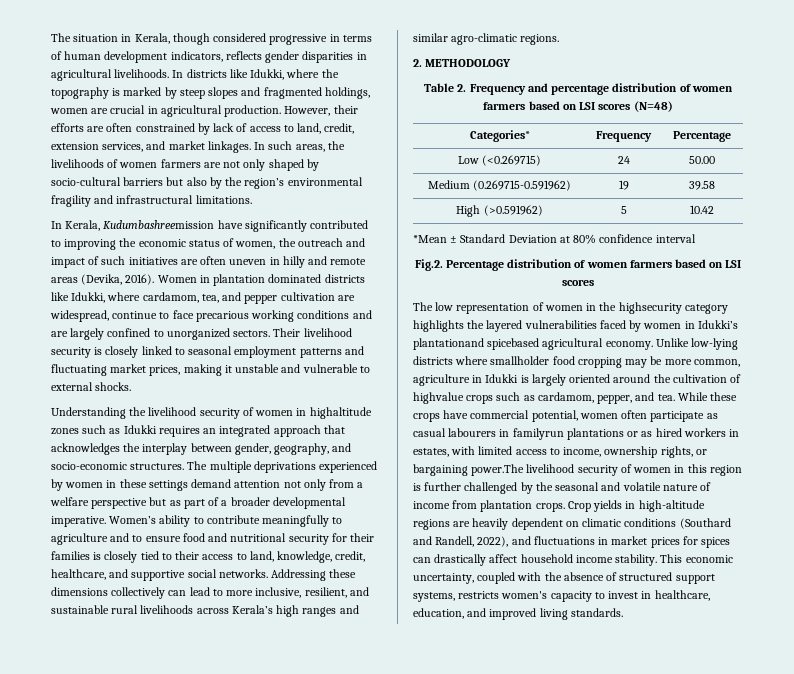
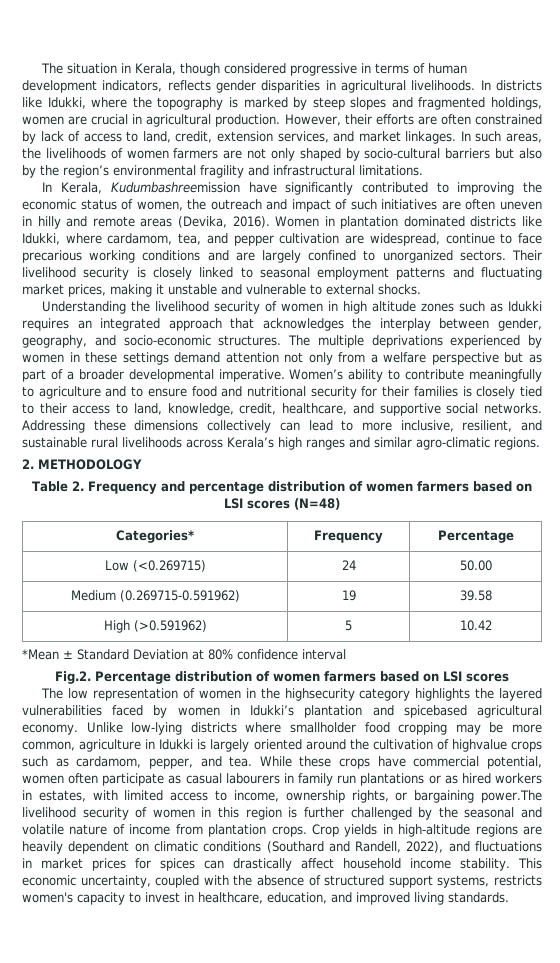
- Understanding the livelihood security of women in highaltitude zones such as Idukki requires an integrated approach that acknowledges the interplay between gender, geography, and socio-economic structures.
+ Understanding the livelihood security of women in high altitude zones such as Idukki requires an integrated approach that acknowledges the interplay between gender, geography, and socio-economic structures.
- The low representation of women in the highsecurity category highlights the layered vulnerabilities faced by women in Idukki’s plantationand spicebased agricultural economy.
+ The low representation of women in the highsecurity category highlights the layered vulnerabilities faced by women in Idukki’s plantation and spicebased agricultural economy.
- While these crops have commercial potential, women often participate as casual labourers in familyrun plantations or as hired workers in estates, with limited access to income, ownership rights, or bargaining power.The livelihood security of women in this region is further challenged by the seasonal and volatile nature of income from plantation crops.
+ While these crops have commercial potential, women often participate as casual labourers in family run plantations or as hired workers in estates, with limited access to income, ownership rights, or bargaining power.The livelihood security of women in this region is further challenged by the seasonal and volatile nature of income from plantation crops.

